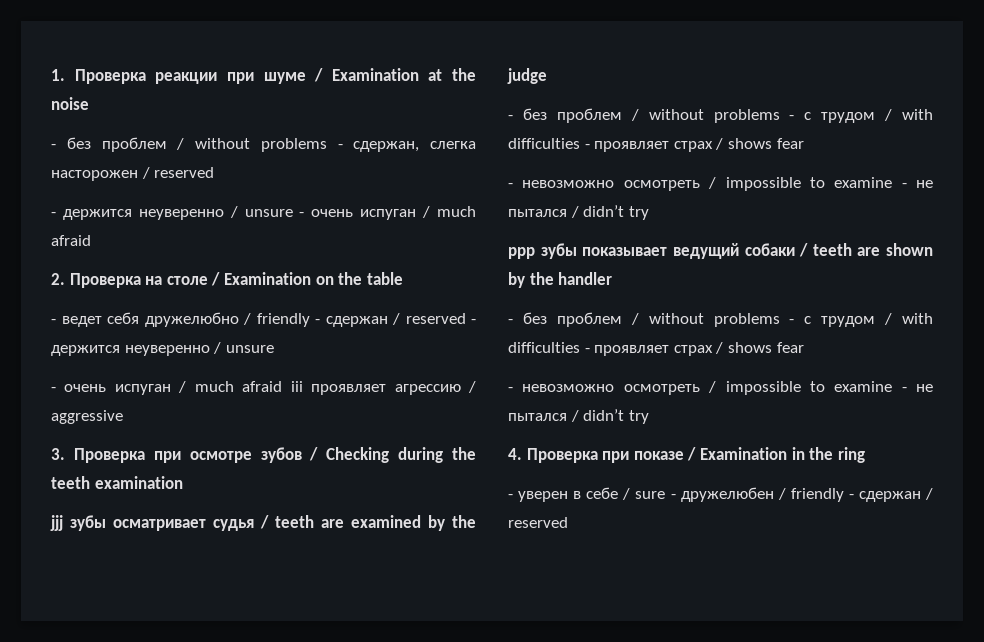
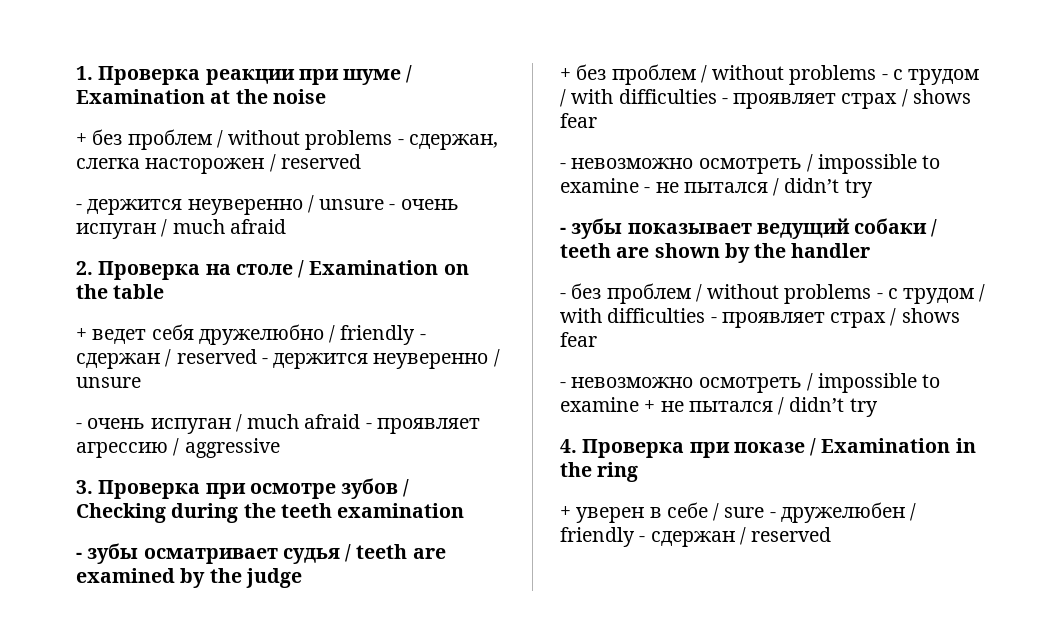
- - без проблем / without problems - сдержан, слегка насторожен / reserved
+ + без проблем / without problems - сдержан, слегка насторожен / reserved
- - ведет себя дружелюбно / friendly - сдержан / reserved - держится неуверенно / unsure
+ + ведет себя дружелюбно / friendly - сдержан / reserved - держится неуверенно / unsure
- - очень испуган / much afraid iii проявляет агрессию / aggressive
+ - очень испуган / much afraid - проявляет агрессию / aggressive
- jjj зубы осматривает судья / teeth are examined by the judge
- - без проблем / without problems - с трудом / with difficulties - проявляет страх / shows fear
+ - зубы осматривает судья / teeth are examined by the judge
+ + без проблем / without problems - с трудом / with difficulties - проявляет страх / shows fear
- ppp зубы показывает ведущий собаки / teeth are shown by the handler
+ - зубы показывает ведущий собаки / teeth are shown by the handler
  - без проблем / without problems - с трудом / with difficulties - проявляет страх / shows fear
- - невозможно осмотреть / impossible to examine - не пытался / didn’t try
+ - невозможно осмотреть / impossible to examine + не пытался / didn’t try
- - уверен в себе / sure - дружелюбен / friendly - сдержан / reserved
+ + уверен в себе / sure - дружелюбен / friendly - сдержан / reserved

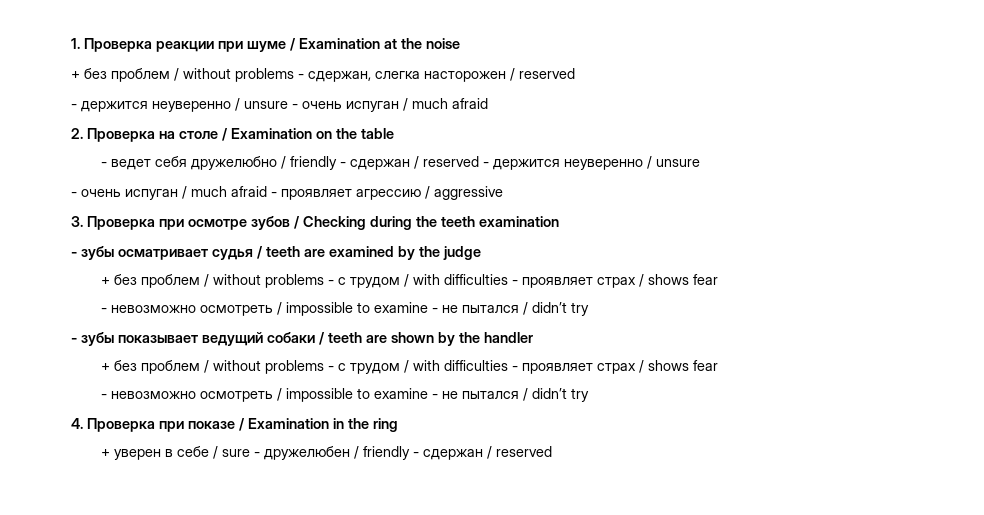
- + ведет себя дружелюбно / friendly - сдержан / reserved - держится неуверенно / unsure
+ - ведет себя дружелюбно / friendly - сдержан / reserved - держится неуверенно / unsure
  - зубы показывает ведущий собаки / teeth are shown by the handler
- - без проблем / without problems - с трудом / with difficulties - проявляет страх / shows fear
- - невозможно осмотреть / impossible to examine + не пытался / didn’t try
+ + без проблем / without problems - с трудом / with difficulties - проявляет страх / shows fear
+ - невозможно осмотреть / impossible to examine - не пытался / didn’t try

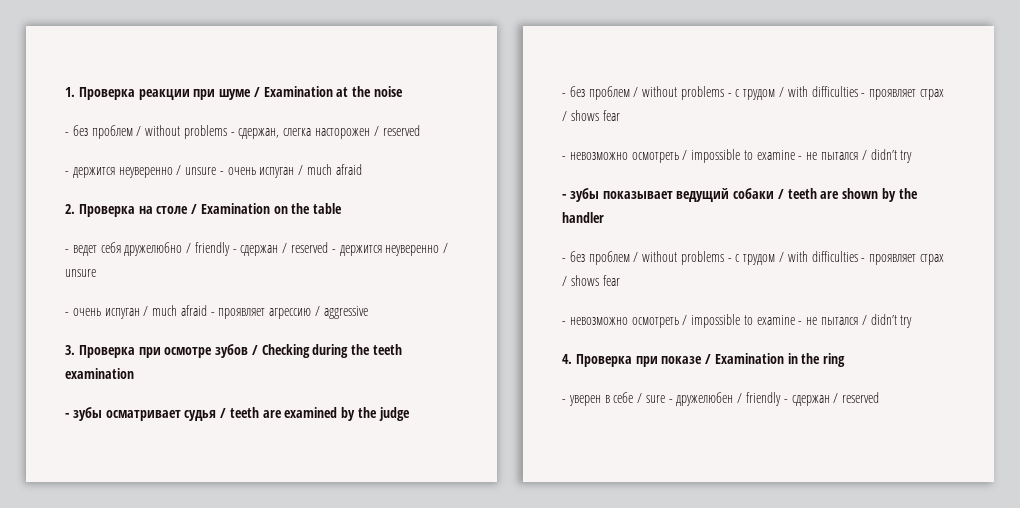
- + без проблем / without problems - сдержан, слегка насторожен / reserved
+ - без проблем / without problems - сдержан, слегка насторожен / reserved
  - зубы осматривает судья / teeth are examined by the judge
- + без проблем / without problems - с трудом / with difficulties - проявляет страх / shows fear
+ - без проблем / without problems - с трудом / with difficulties - проявляет страх / shows fear
  - зубы показывает ведущий собаки / teeth are shown by the handler
- + без проблем / without problems - с трудом / with difficulties - проявляет страх / shows fear
+ - без проблем / without problems - с трудом / with difficulties - проявляет страх / shows fear
- + уверен в себе / sure - дружелюбен / friendly - сдержан / reserved
+ - уверен в себе / sure - дружелюбен / friendly - сдержан / reserved

